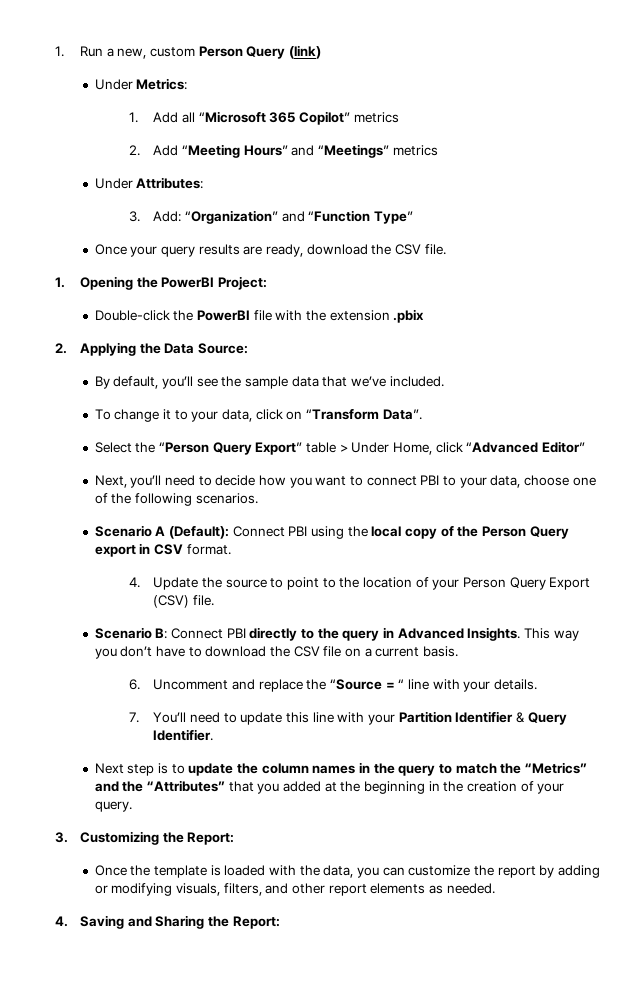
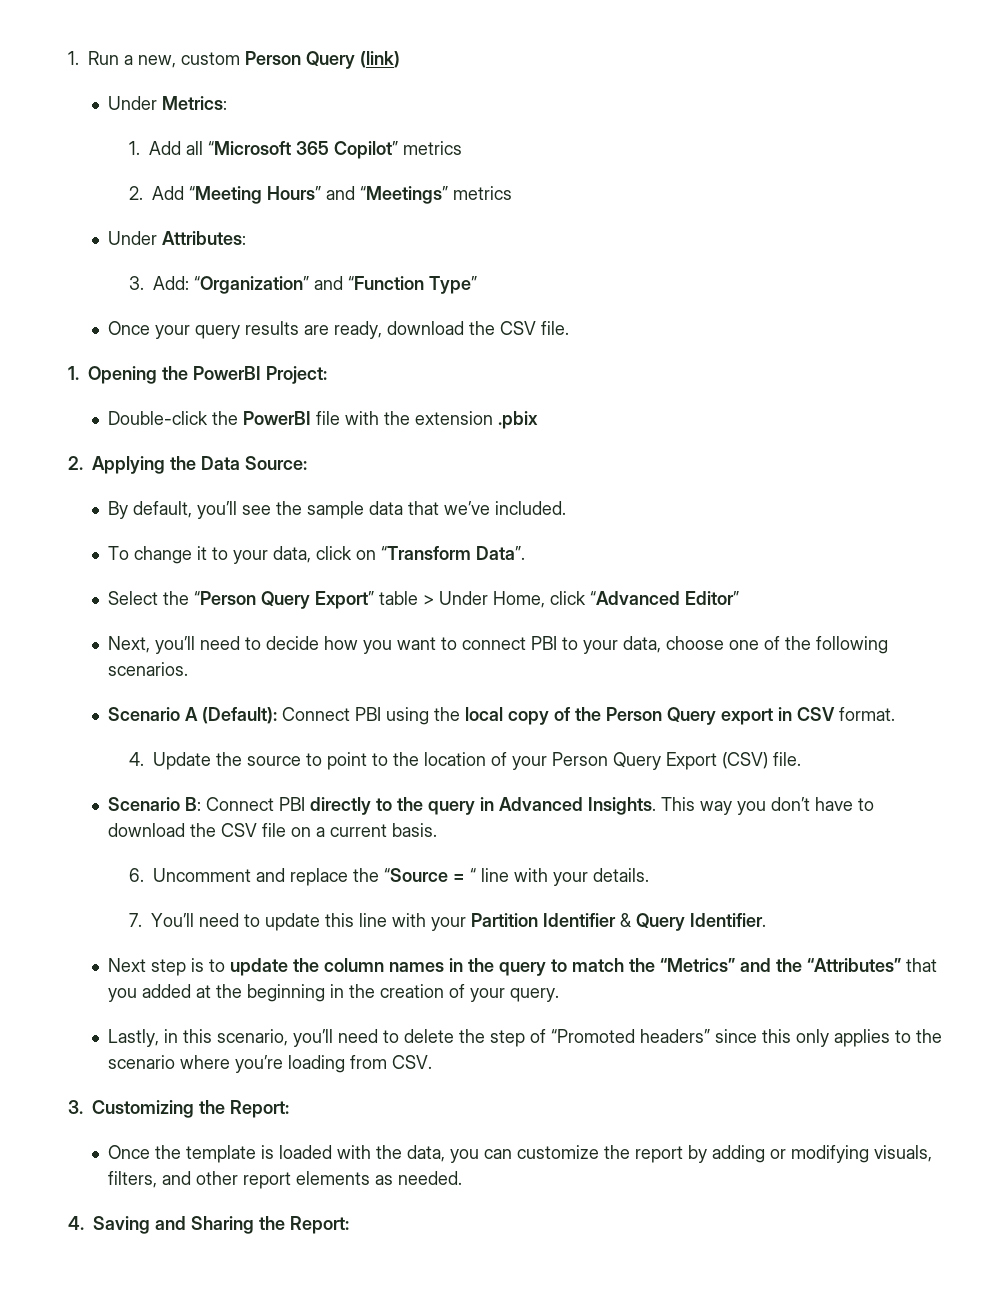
+ Lastly, in this scenario, you’ll need to delete the step of “Promoted headers” since this only applies to the scenario where you’re loading from CSV.

